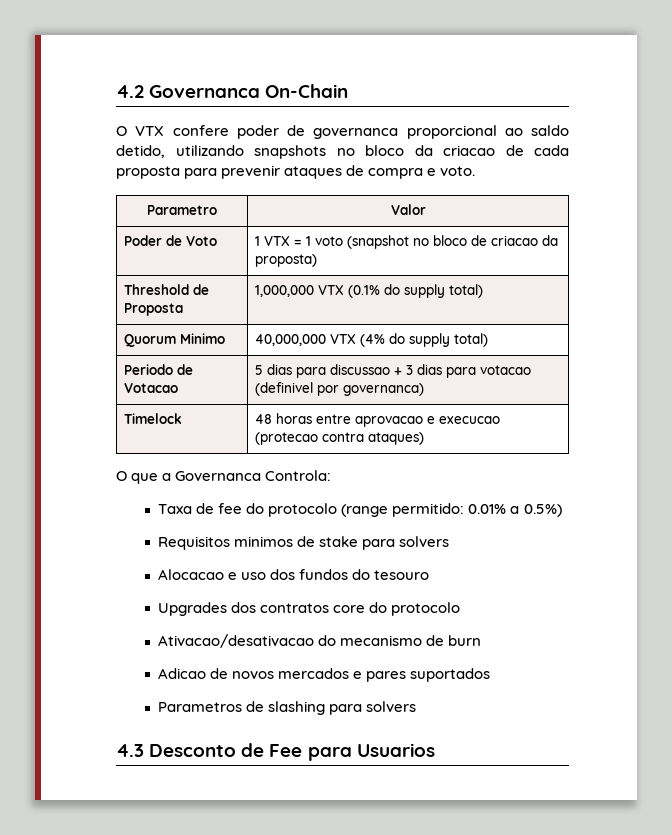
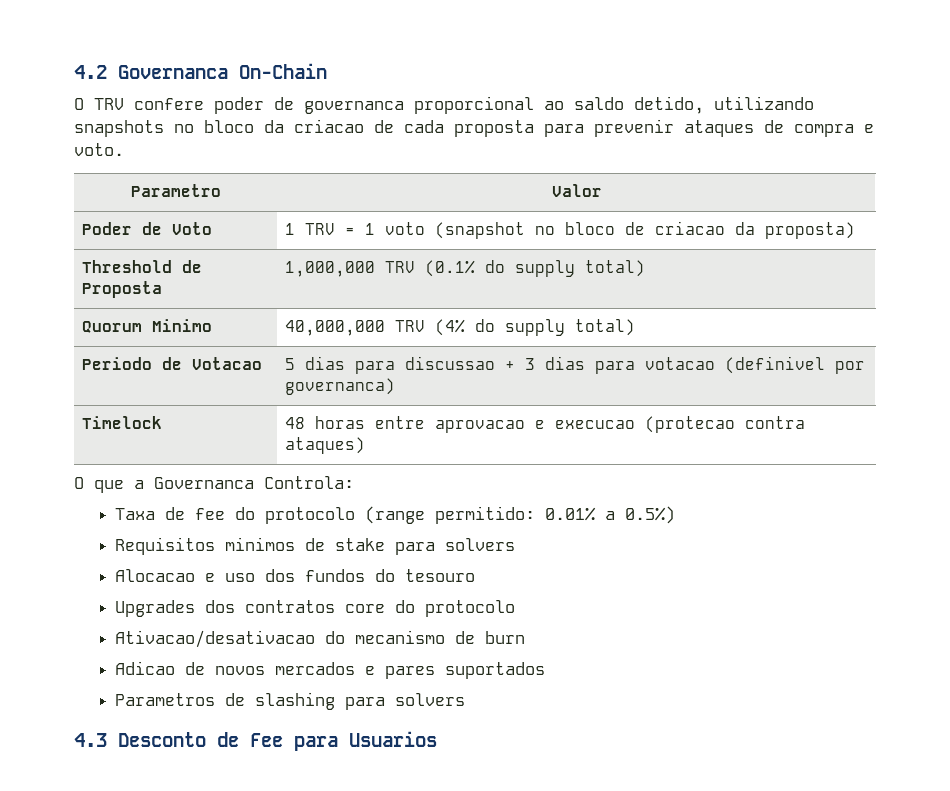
- O VTX confere poder de governanca proporcional ao saldo detido, utilizando snapshots no bloco da criacao de cada proposta para prevenir ataques de compra e voto.
+ O TRV confere poder de governanca proporcional ao saldo detido, utilizando snapshots no bloco da criacao de cada proposta para prevenir ataques de compra e voto.
- Poder de Voto | 1 VTX = 1 voto (snapshot no bloco de criacao da proposta)
+ Poder de Voto | 1 TRV = 1 voto (snapshot no bloco de criacao da proposta)
- Threshold de Proposta | 1,000,000 VTX (0.1% do supply total)
+ Threshold de Proposta | 1,000,000 TRV (0.1% do supply total)
- Quorum Minimo | 40,000,000 VTX (4% do supply total)
+ Quorum Minimo | 40,000,000 TRV (4% do supply total)

